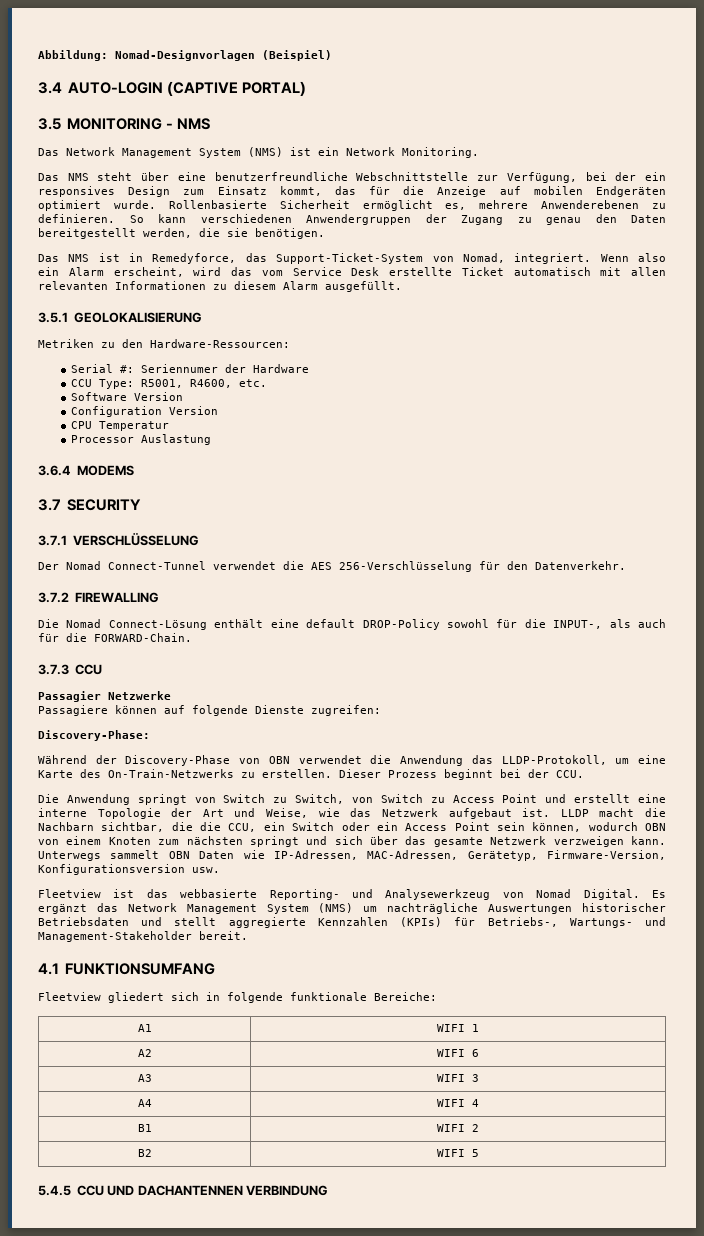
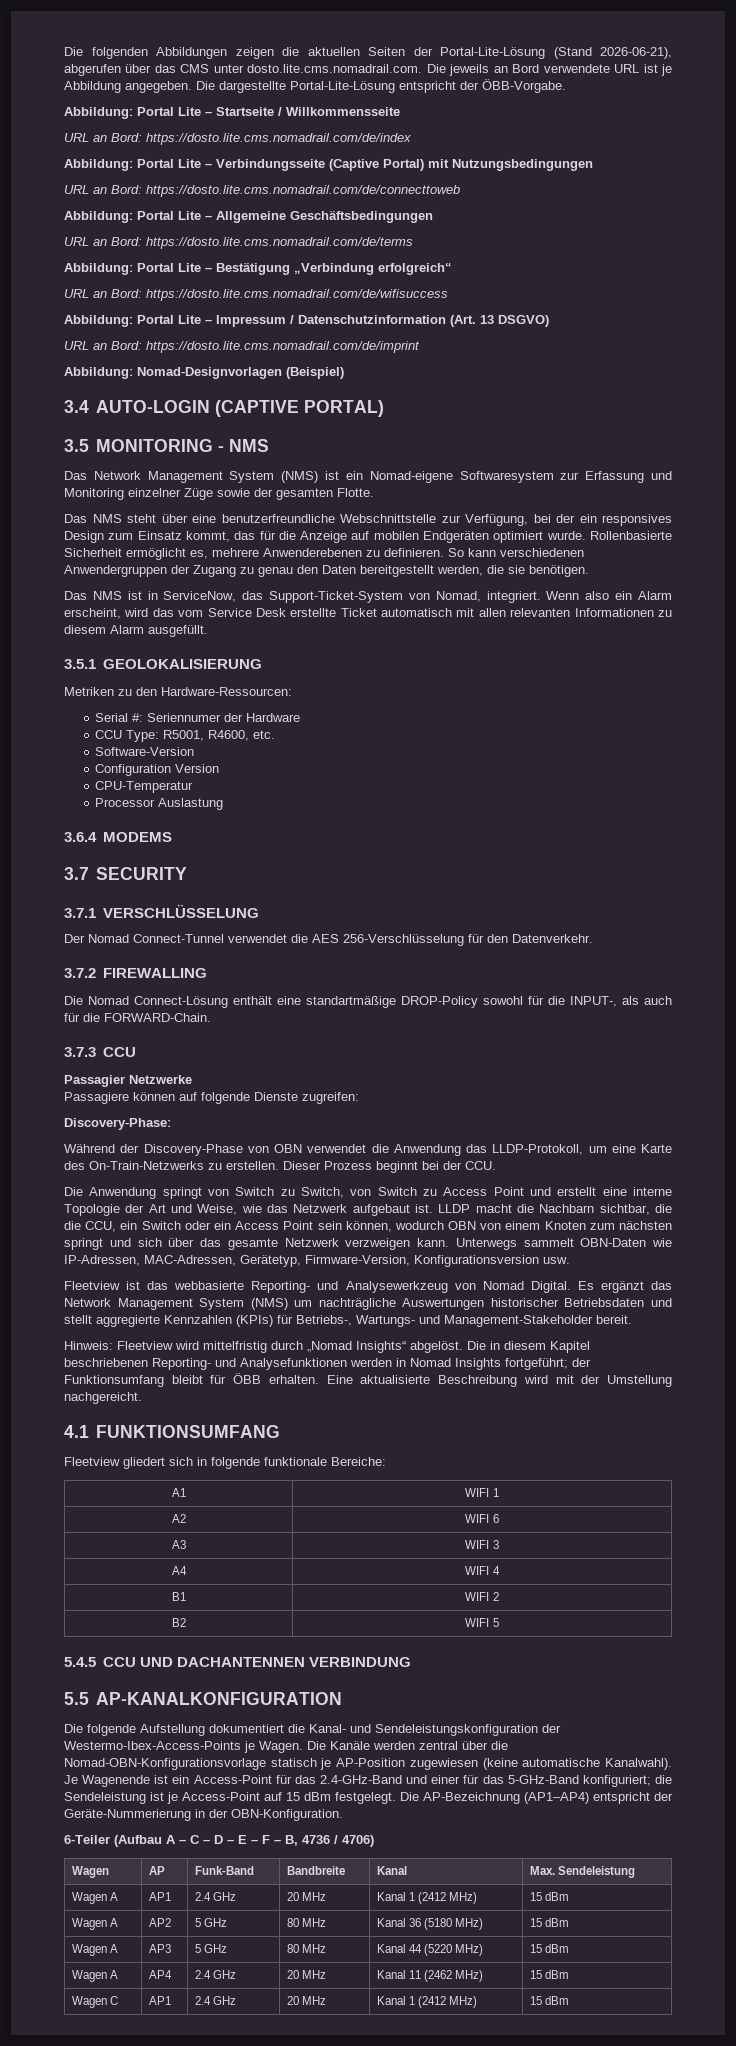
+ Die folgenden Abbildungen zeigen die aktuellen Seiten der Portal-Lite-Lösung (Stand 2026-06-21), abgerufen über das CMS unter dosto.lite.cms.nomadrail.com. Die jeweils an Bord verwendete URL ist je Abbildung angegeben. Die dargestellte Portal-Lite-Lösung entspricht der ÖBB-Vorgabe.
+ Abbildung: Portal Lite – Startseite / Willkommensseite
+ URL an Bord: https://dosto.lite.cms.nomadrail.com/de/index
+ Abbildung: Portal Lite – Verbindungsseite (Captive Portal) mit Nutzungsbedingungen
+ URL an Bord: https://dosto.lite.cms.nomadrail.com/de/connecttoweb
+ Abbildung: Portal Lite – Allgemeine Geschäftsbedingungen
+ URL an Bord: https://dosto.lite.cms.nomadrail.com/de/terms
+ Abbildung: Portal Lite – Bestätigung „Verbindung erfolgreich“
+ URL an Bord: https://dosto.lite.cms.nomadrail.com/de/wifisuccess
+ Abbildung: Portal Lite – Impressum / Datenschutzinformation (Art. 13 DSGVO)
+ URL an Bord: https://dosto.lite.cms.nomadrail.com/de/imprint
- Das Network Management System (NMS) ist ein Network Monitoring.
+ Das Network Management System (NMS) ist ein Nomad-eigene Softwaresystem zur Erfassung und Monitoring einzelner Züge sowie der gesamten Flotte.
- Das NMS ist in Remedyforce, das Support-Ticket-System von Nomad, integriert.
+ Das NMS ist in ServiceNow, das Support-Ticket-System von Nomad, integriert.
- Software Version
+ Software-Version
- CPU Temperatur
+ CPU-Temperatur
- Die Nomad Connect-Lösung enthält eine default DROP-Policy sowohl für die INPUT-, als auch für die FORWARD-Chain.
+ Die Nomad Connect-Lösung enthält eine standartmäßige DROP-Policy sowohl für die INPUT-, als auch für die FORWARD-Chain.
- Unterwegs sammelt OBN Daten wie IP-Adressen, MAC-Adressen, Gerätetyp, Firmware-Version, Konfigurationsversion usw.
+ Unterwegs sammelt OBN-Daten wie IP-Adressen, MAC-Adressen, Gerätetyp, Firmware-Version, Konfigurationsversion usw.
+ Hinweis: Fleetview wird mittelfristig durch „Nomad Insights“ abgelöst. Die in diesem Kapitel beschriebenen Reporting- und Analysefunktionen werden in Nomad Insights fortgeführt; der Funktionsumfang bleibt für ÖBB erhalten. Eine aktualisierte Beschreibung wird mit der Umstellung nachgereicht.
+ 5.5 AP-KANALKONFIGURATION
+ Die folgende Aufstellung dokumentiert die Kanal- und Sendeleistungskonfiguration der Westermo-Ibex-Access-Points je Wagen. Die Kanäle werden zentral über die Nomad-OBN-Konfigurationsvorlage statisch je AP-Position zugewiesen (keine automatische Kanalwahl). Je Wagenende ist ein Access-Point für das 2.4-GHz-Band und einer für das 5-GHz-Band konfiguriert; die Sendeleistung ist je Access-Point auf 15 dBm festgelegt. Die AP-Bezeichnung (AP1–AP4) entspricht der Geräte-Nummerierung in der OBN-Konfiguration.
+ 6-Teiler (Aufbau A – C – D – E – F – B, 4736 / 4706)
+ Wagen | AP | Funk-Band | Bandbreite | Kanal | Max. Sendeleistung
+ Wagen A | AP1 | 2.4 GHz | 20 MHz | Kanal 1 (2412 MHz) | 15 dBm
+ Wagen A | AP2 | 5 GHz | 80 MHz | Kanal 36 (5180 MHz) | 15 dBm
+ Wagen A | AP3 | 5 GHz | 80 MHz | Kanal 44 (5220 MHz) | 15 dBm
+ Wagen A | AP4 | 2.4 GHz | 20 MHz | Kanal 11 (2462 MHz) | 15 dBm
+ Wagen C | AP1 | 2.4 GHz | 20 MHz | Kanal 1 (2412 MHz) | 15 dBm

